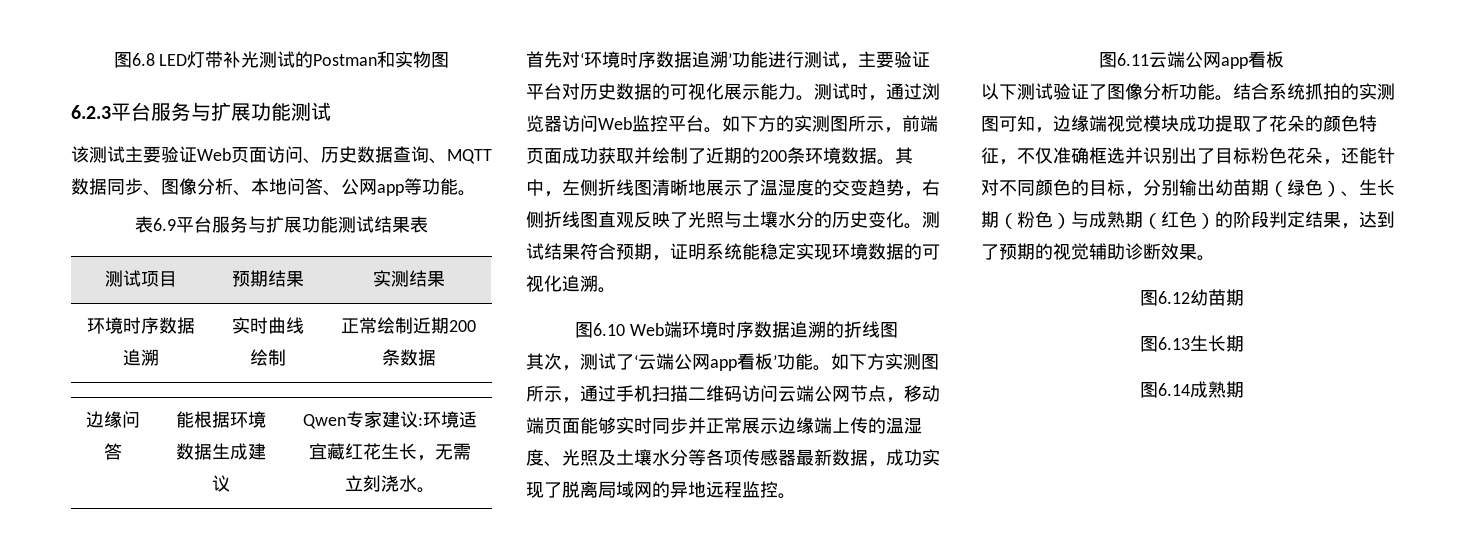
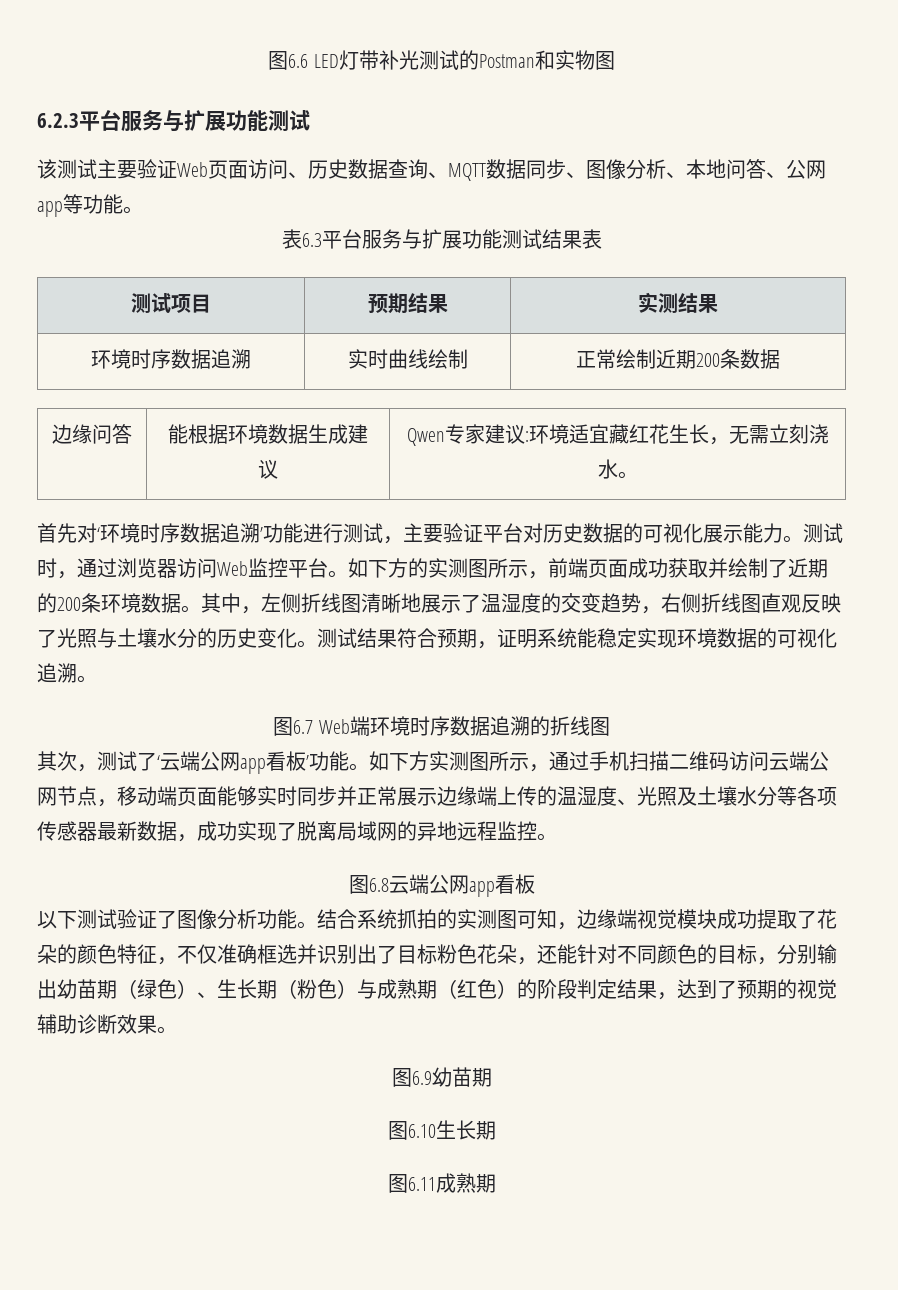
- 图6.8 LED灯带补光测试的Postman和实物图
+ 图6.6 LED灯带补光测试的Postman和实物图
- 表6.9平台服务与扩展功能测试结果表
+ 表6.3平台服务与扩展功能测试结果表
- 图6.10 Web端环境时序数据追溯的折线图
+ 图6.7 Web端环境时序数据追溯的折线图
- 图6.11云端公网app看板
+ 图6.8云端公网app看板
- 图6.12幼苗期
+ 图6.9幼苗期
- 图6.13生长期
+ 图6.10生长期
- 图6.14成熟期
+ 图6.11成熟期

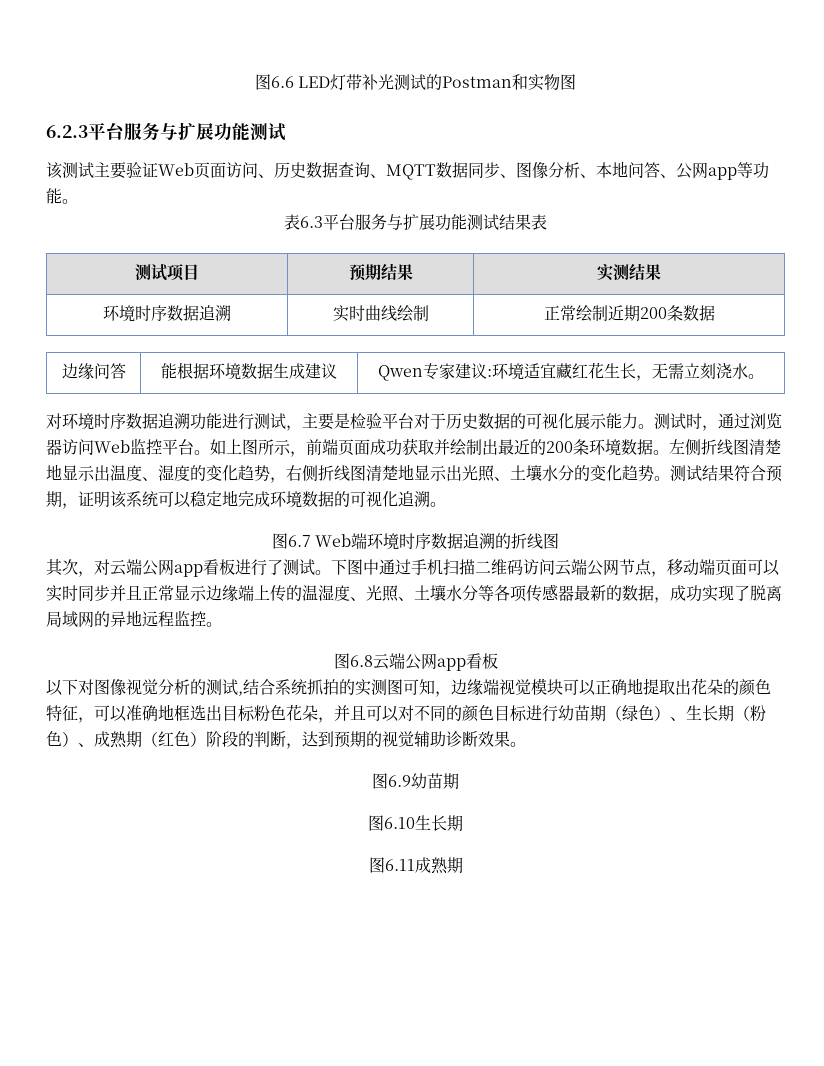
- 首先对‘环境时序数据追溯’功能进行测试，主要验证平台对历史数据的可视化展示能力。
+ 对环境时序数据追溯功能进行测试，主要是检验平台对于历史数据的可视化展示能力。
- 如下方的实测图所示，前端页面成功获取并绘制了近期的200条环境数据。
+ 如上图所示，前端页面成功获取并绘制出最近的200条环境数据。
- 其中，左侧折线图清晰地展示了温湿度的交变趋势，右侧折线图直观反映了光照与土壤水分的历史变化。
+ 左侧折线图清楚地显示出温度、湿度的变化趋势，右侧折线图清楚地显示出光照、土壤水分的变化趋势。
- 测试结果符合预期，证明系统能稳定实现环境数据的可视化追溯。
+ 测试结果符合预期，证明该系统可以稳定地完成环境数据的可视化追溯。
- 其次，测试了‘云端公网app看板’功能。如下方实测图所示，通过手机扫描二维码访问云端公网节点，移动端页面能够实时同步并正常展示边缘端上传的温湿度、光照及土壤水分等各项传感器最新数据，成功实现了脱离局域网的异地远程监控。
+ 其次，对云端公网app看板进行了测试。下图中通过手机扫描二维码访问云端公网节点，移动端页面可以实时同步并且正常显示边缘端上传的温湿度、光照、土壤水分等各项传感器最新的数据，成功实现了脱离局域网的异地远程监控。
- 以下测试验证了图像分析功能。结合系统抓拍的实测图可知，边缘端视觉模块成功提取了花朵的颜色特征，不仅准确框选并识别出了目标粉色花朵，还能针对不同颜色的目标，分别输出幼苗期（绿色）、生长期（粉色）与成熟期（红色）的阶段判定结果，达到了预期的视觉辅助诊断效果。
+ 以下对图像视觉分析的测试,结合系统抓拍的实测图可知，边缘端视觉模块可以正确地提取出花朵的颜色特征，可以准确地框选出目标粉色花朵，并且可以对不同的颜色目标进行幼苗期（绿色）、生长期（粉色）、成熟期（红色）阶段的判断，达到预期的视觉辅助诊断效果。

